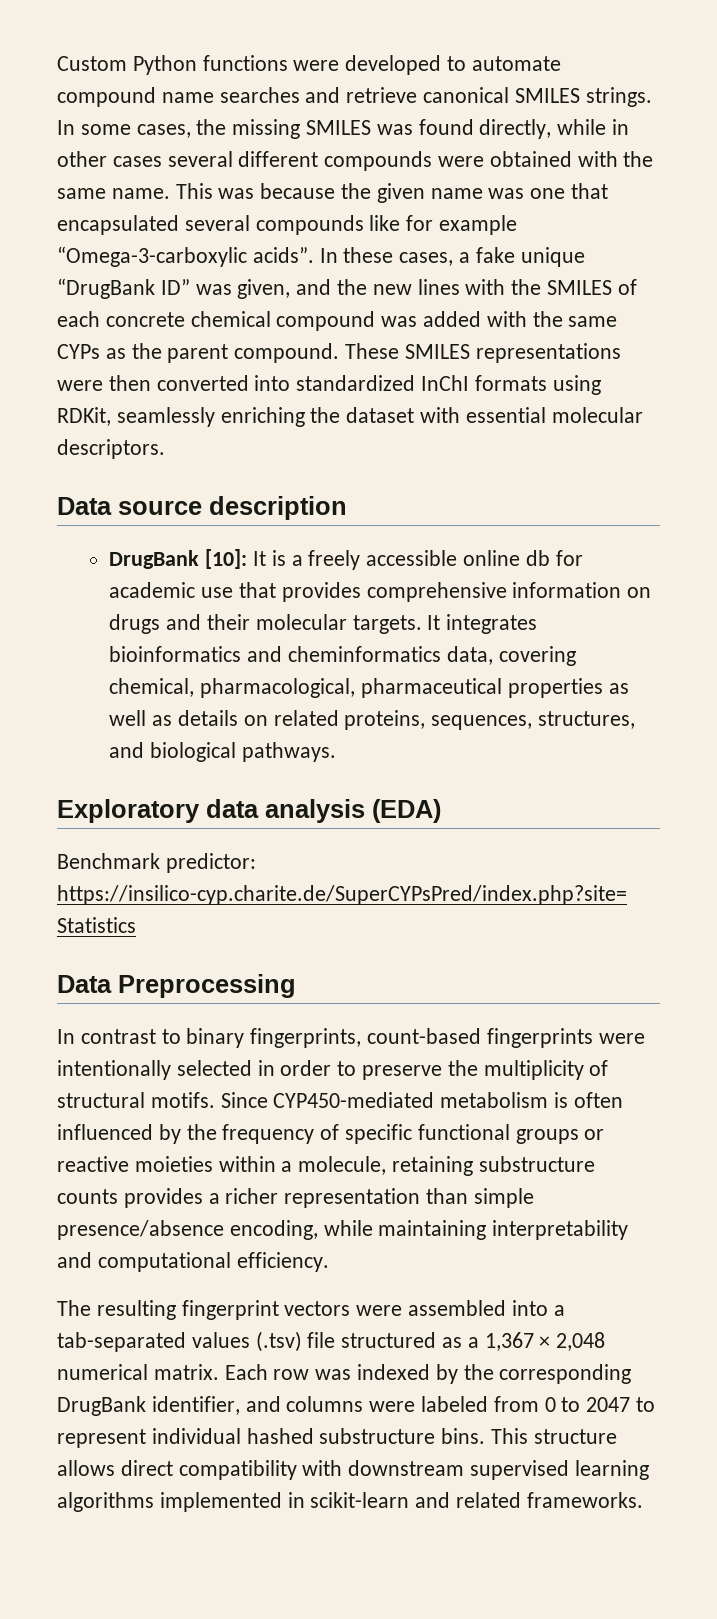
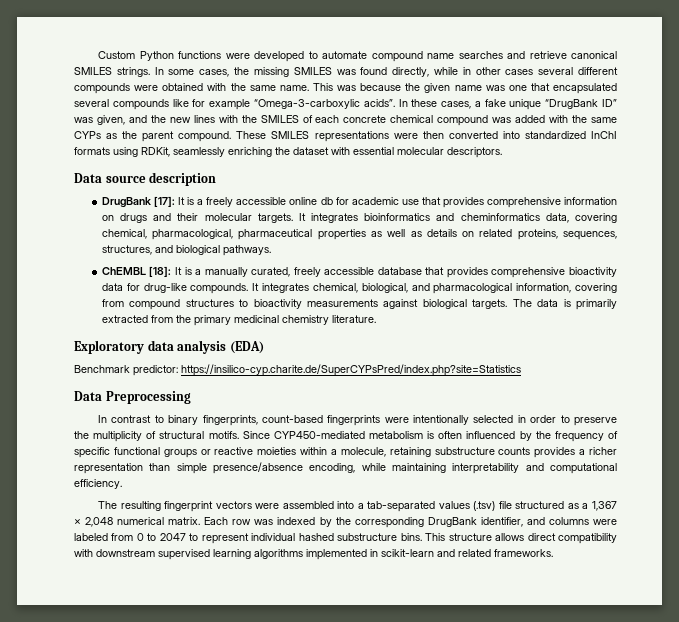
- DrugBank [10]: It is a freely accessible online db for academic use that provides comprehensive information on drugs and their molecular targets.
+ DrugBank [17]: It is a freely accessible online db for academic use that provides comprehensive information on drugs and their molecular targets.
+ ChEMBL [18]: It is a manually curated, freely accessible database that provides comprehensive bioactivity data for drug-like compounds. It integrates chemical, biological, and pharmacological information, covering from compound structures to bioactivity measurements against biological targets. The data is primarily extracted from the primary medicinal chemistry literature.

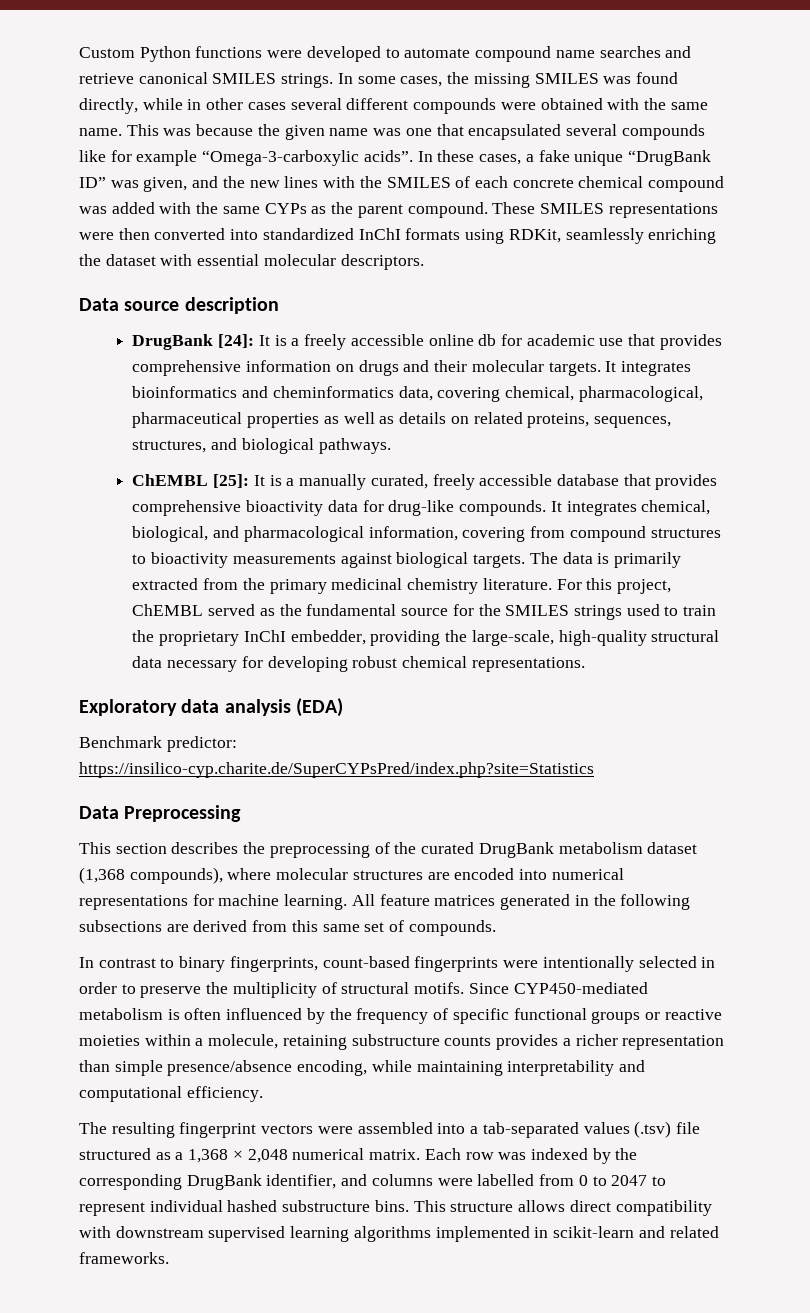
- DrugBank [17]: It is a freely accessible online db for academic use that provides comprehensive information on drugs and their molecular targets.
+ DrugBank [24]: It is a freely accessible online db for academic use that provides comprehensive information on drugs and their molecular targets.
- ChEMBL [18]: It is a manually curated, freely accessible database that provides comprehensive bioactivity data for drug-like compounds.
+ ChEMBL [25]: It is a manually curated, freely accessible database that provides comprehensive bioactivity data for drug-like compounds.
+ For this project, ChEMBL served as the fundamental source for the SMILES strings used to train the proprietary InChI embedder, providing the large-scale, high-quality structural data necessary for developing robust chemical representations.
+ This section describes the preprocessing of the curated DrugBank metabolism dataset (1,368 compounds), where molecular structures are encoded into numerical representations for machine learning. All feature matrices generated in the following subsections are derived from this same set of compounds.
- The resulting fingerprint vectors were assembled into a tab-separated values (.tsv) file structured as a 1,367 × 2,048 numerical matrix.
+ The resulting fingerprint vectors were assembled into a tab-separated values (.tsv) file structured as a 1,368 × 2,048 numerical matrix.
- Each row was indexed by the corresponding DrugBank identifier, and columns were labeled from 0 to 2047 to represent individual hashed substructure bins.
+ Each row was indexed by the corresponding DrugBank identifier, and columns were labelled from 0 to 2047 to represent individual hashed substructure bins.

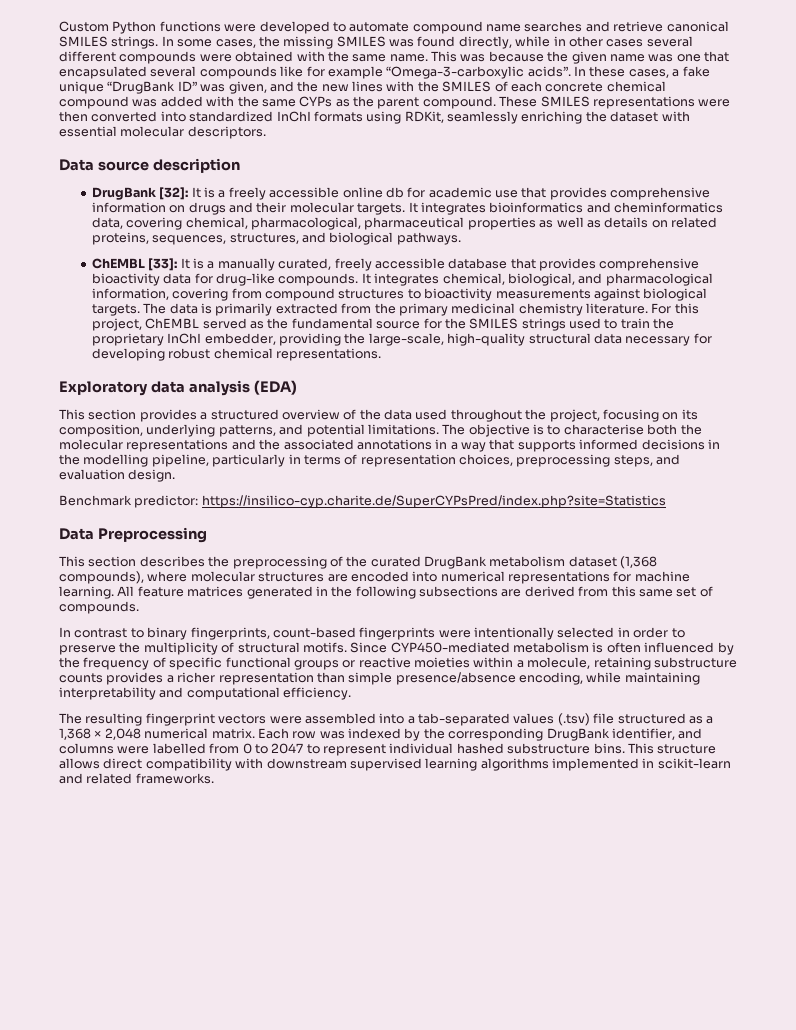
- DrugBank [24]: It is a freely accessible online db for academic use that provides comprehensive information on drugs and their molecular targets.
+ DrugBank [32]: It is a freely accessible online db for academic use that provides comprehensive information on drugs and their molecular targets.
- ChEMBL [25]: It is a manually curated, freely accessible database that provides comprehensive bioactivity data for drug-like compounds.
+ ChEMBL [33]: It is a manually curated, freely accessible database that provides comprehensive bioactivity data for drug-like compounds.
+ This section provides a structured overview of the data used throughout the project, focusing on its composition, underlying patterns, and potential limitations. The objective is to characterise both the molecular representations and the associated annotations in a way that supports informed decisions in the modelling pipeline, particularly in terms of representation choices, preprocessing steps, and evaluation design.

